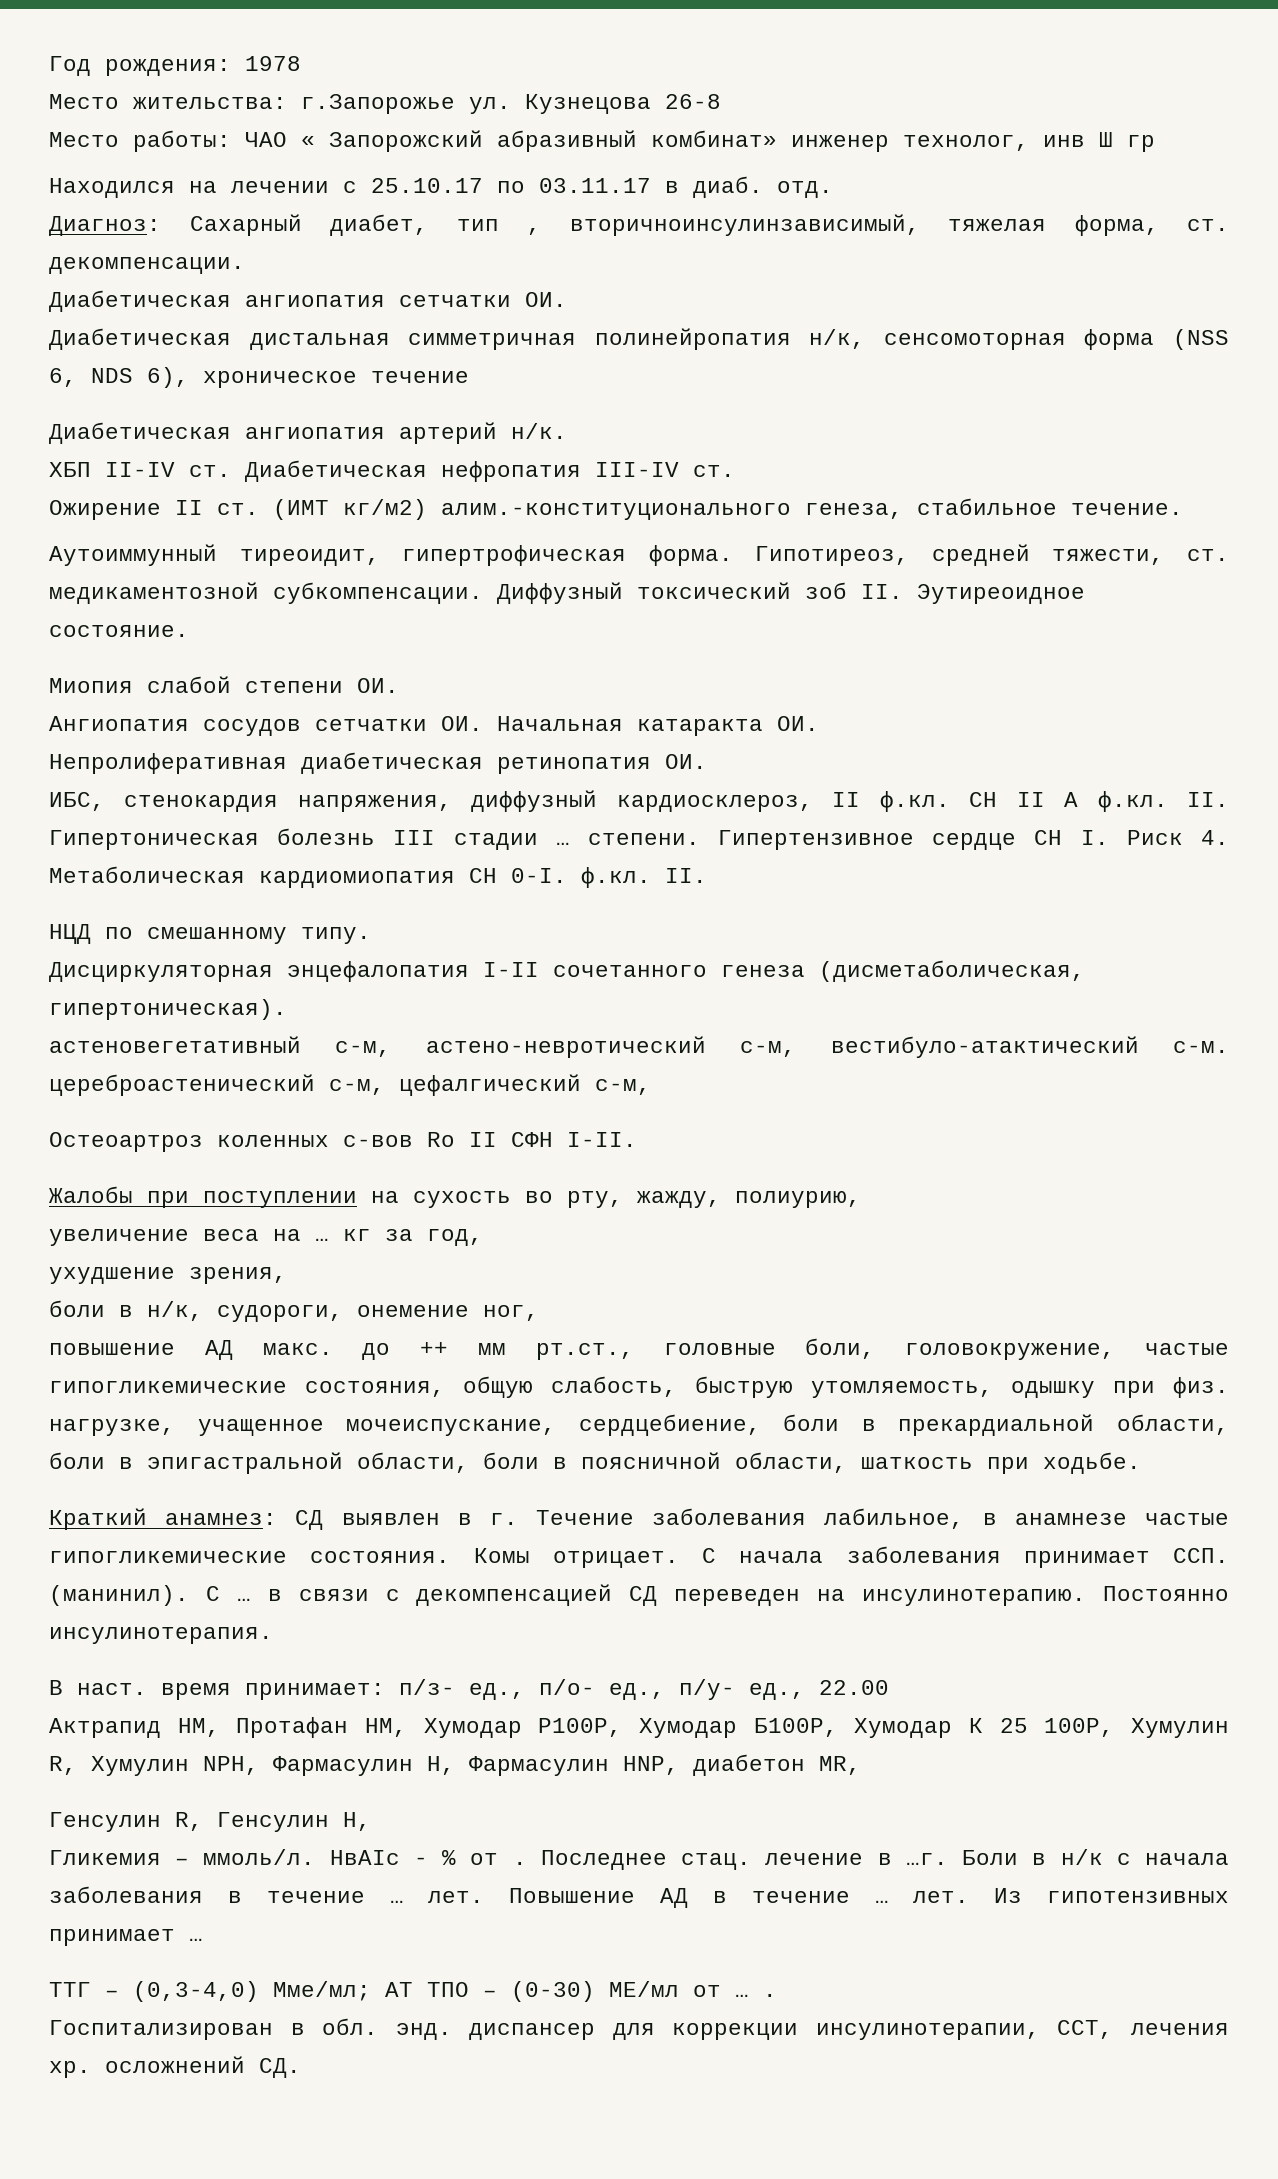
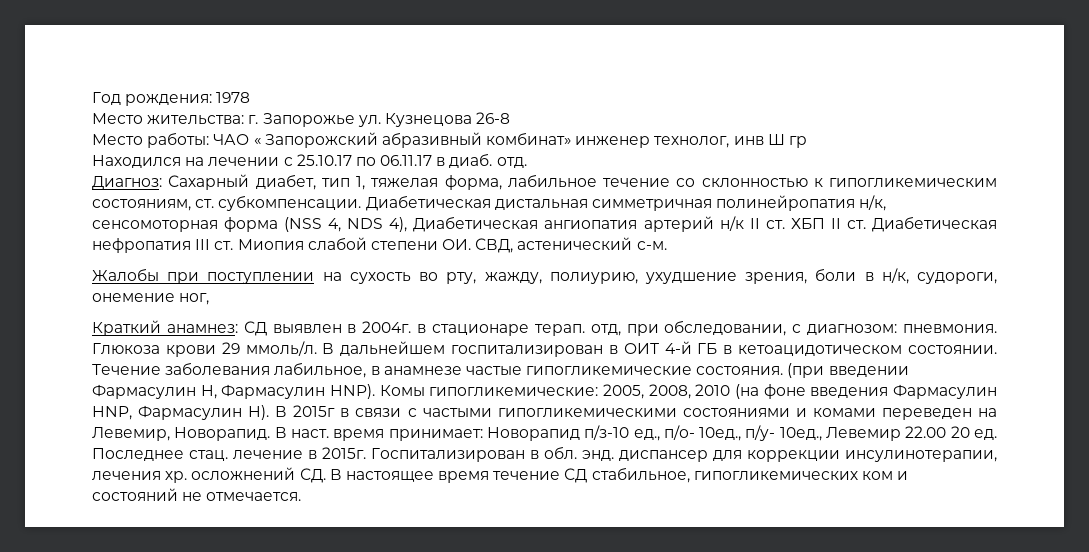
- Место жительства: г.Запорожье ул. Кузнецова 26-8
+ Место жительства: г. Запорожье ул. Кузнецова 26-8
- Находился на лечении с 25.10.17 по 03.11.17 в диаб. отд.
+ Находился на лечении с 25.10.17 по 06.11.17 в диаб. отд.
- Диагноз: Сахарный диабет, тип , вторичноинсулинзависимый, тяжелая форма, ст. декомпенсации.
- Диабетическая ангиопатия сетчатки ОИ.
- Диабетическая дистальная симметричная полинейропатия н/к, сенсомоторная форма (NSS 6, NDS 6), хроническое течение
- Диабетическая ангиопатия артерий н/к.
- ХБП II-IV ст. Диабетическая нефропатия III-IV ст.
- Ожирение II ст. (ИМТ кг/м2) алим.-конституционального генеза, стабильное течение.
- Аутоиммунный тиреоидит, гипертрофическая форма. Гипотиреоз, средней тяжести, ст. медикаментозной субкомпенсации. Диффузный токсический зоб II. Эутиреоидное состояние.
- Миопия слабой степени ОИ.
- Ангиопатия сосудов сетчатки ОИ. Начальная катаракта ОИ.
- Непролиферативная диабетическая ретинопатия ОИ.
- ИБС, стенокардия напряжения, диффузный кардиосклероз, II ф.кл. СН II А ф.кл. II. Гипертоническая болезнь III стадии … степени. Гипертензивное сердце СН I. Риск 4. Метаболическая кардиомиопатия СН 0-I. ф.кл. II.
- НЦД по смешанному типу.
- Дисциркуляторная энцефалопатия I-II сочетанного генеза (дисметаболическая, гипертоническая).
- астеновегетативный с-м, астено-невротический с-м, вестибуло-атактический с-м. цереброастенический с-м, цефалгический с-м,
- Остеоартроз коленных с-вов Rо II СФН I-II.
+ Диагноз: Сахарный диабет, тип 1, тяжелая форма, лабильное течение со склонностью к гипогликемическим состояниям, ст. субкомпенсации. Диабетическая дистальная симметричная полинейропатия н/к, сенсомоторная форма (NSS 4, NDS 4), Диабетическая ангиопатия артерий н/к II ст. ХБП II ст. Диабетическая нефропатия III ст. Миопия слабой степени ОИ. СВД, астенический с-м.
- Жалобы при поступлении на сухость во рту, жажду, полиурию,
- увеличение веса на … кг за год,
- ухудшение зрения,
- боли в н/к, судороги, онемение ног,
+ Жалобы при поступлении на сухость во рту, жажду, полиурию, ухудшение зрения, боли в н/к, судороги, онемение ног,
- повышение АД макс. до ++ мм рт.ст., головные боли, головокружение, частые гипогликемические состояния, общую слабость, быструю утомляемость, одышку при физ. нагрузке, учащенное мочеиспускание, сердцебиение, боли в прекардиальной области, боли в эпигастральной области, боли в поясничной области, шаткость при ходьбе.
- Краткий анамнез: СД выявлен в г. Течение заболевания лабильное, в анамнезе частые гипогликемические состояния.
+ Краткий анамнез: СД выявлен в 2004г. в стационаре терап. отд, при обследовании, с диагнозом: пневмония. Глюкоза крови 29 ммоль/л. В дальнейшем госпитализирован в ОИТ 4-й ГБ в кетоацидотическом состоянии. Течение заболевания лабильное, в анамнезе частые гипогликемические состояния.
- Комы отрицает. С начала заболевания принимает ССП. (манинил). С … в связи с декомпенсацией СД переведен на инсулинотерапию. Постоянно инсулинотерапия.
- В наст. время принимает: п/з- ед., п/о- ед., п/у- ед., 22.00
- Актрапид НМ, Протафан НМ, Хумодар Р100Р, Хумодар Б100Р, Хумодар К 25 100Р, Хумулин R, Хумулин NРН, Фармасулин Н, Фармасулин НNР, диабетон МR,
- Генсулин R, Генсулин Н,
- Гликемия – ммоль/л. НвАIс - % от . Последнее стац. лечение в …г. Боли в н/к с начала заболевания в течение … лет. Повышение АД в течение … лет. Из гипотензивных принимает …
- ТТГ – (0,3-4,0) Мме/мл; АТ ТПО – (0-30) МЕ/мл от … .
- Госпитализирован в обл. энд. диспансер для коррекции инсулинотерапии, ССТ, лечения хр. осложнений СД.
+ (при введении Фармасулин Н, Фармасулин НNP). Комы гипогликемические: 2005, 2008, 2010 (на фоне введения Фармасулин НNP, Фармасулин Н). В 2015г в связи с частыми гипогликемическими состояниями и комами переведен на Левемир, Новорапид. В наст. время принимает: Новорапид п/з-10 ед., п/о- 10ед., п/у- 10ед., Левемир 22.00 20 ед. Последнее стац. лечение в 2015г. Госпитализирован в обл. энд. диспансер для коррекции инсулинотерапии, лечения хр. осложнений СД. В настоящее время течение СД стабильное, гипогликемических ком и состояний не отмечается.

